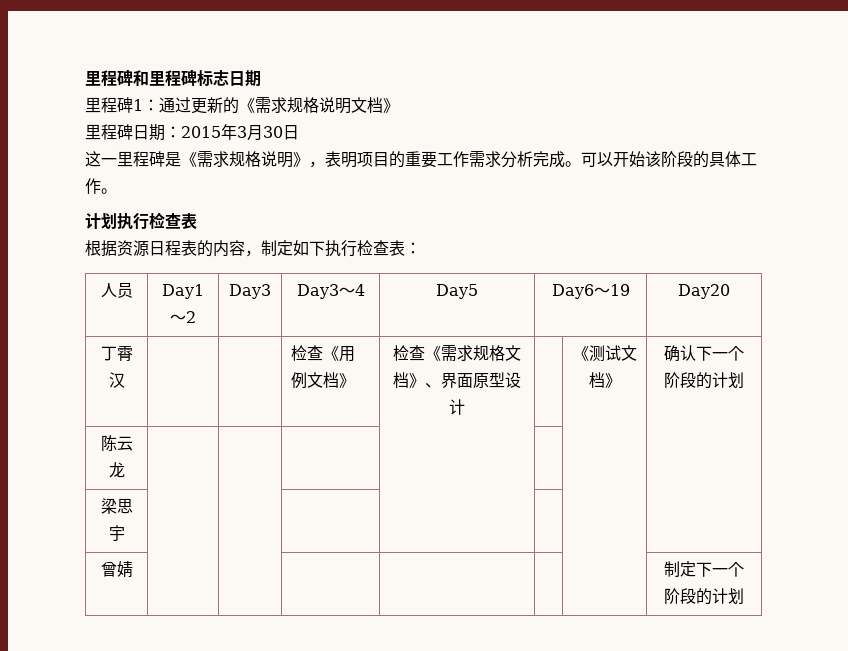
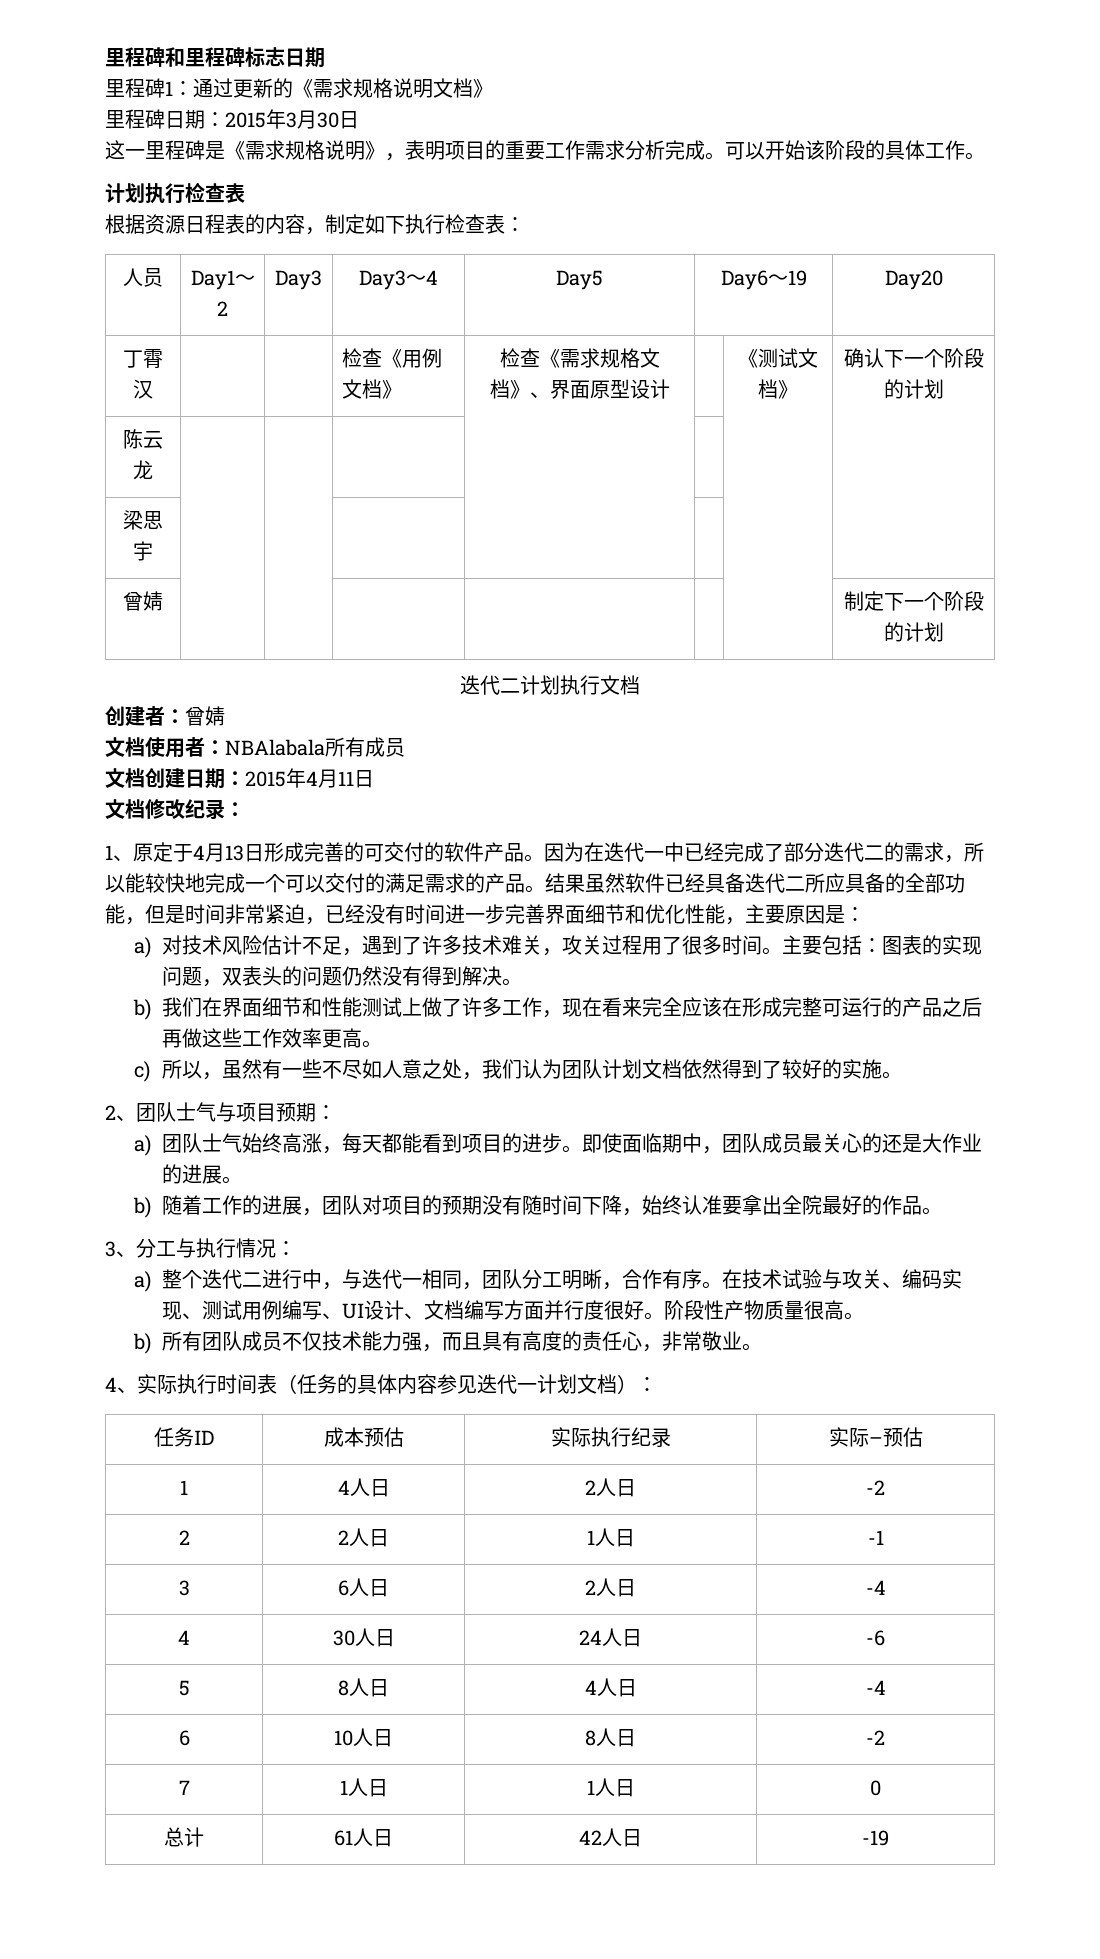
+ 迭代二计划执行文档
+ 创建者：曾婧
+ 文档使用者：NBAlabala所有成员
+ 文档创建日期：2015年4月11日
+ 文档修改纪录：
+ 1、原定于4月13日形成完善的可交付的软件产品。因为在迭代一中已经完成了部分迭代二的需求，所以能较快地完成一个可以交付的满足需求的产品。结果虽然软件已经具备迭代二所应具备的全部功能，但是时间非常紧迫，已经没有时间进一步完善界面细节和优化性能，主要原因是：
+ a)对技术风险估计不足，遇到了许多技术难关，攻关过程用了很多时间。主要包括：图表的实现问题，双表头的问题仍然没有得到解决。
+ b)我们在界面细节和性能测试上做了许多工作，现在看来完全应该在形成完整可运行的产品之后再做这些工作效率更高。
+ c)所以，虽然有一些不尽如人意之处，我们认为团队计划文档依然得到了较好的实施。
+ 2、团队士气与项目预期：
+ a)团队士气始终高涨，每天都能看到项目的进步。即使面临期中，团队成员最关心的还是大作业的进展。
+ b)随着工作的进展，团队对项目的预期没有随时间下降，始终认准要拿出全院最好的作品。
+ 3、分工与执行情况：
+ a)整个迭代二进行中，与迭代一相同，团队分工明晰，合作有序。在技术试验与攻关、编码实现、测试用例编写、UI设计、文档编写方面并行度很好。阶段性产物质量很高。
+ b)所有团队成员不仅技术能力强，而且具有高度的责任心，非常敬业。
+ 4、实际执行时间表（任务的具体内容参见迭代一计划文档）：
+ 任务ID | 成本预估 | 实际执行纪录 | 实际–预估
+ 1 | 4人日 | 2人日 | -2
+ 2 | 2人日 | 1人日 | -1
+ 3 | 6人日 | 2人日 | -4
+ 4 | 30人日 | 24人日 | -6
+ 5 | 8人日 | 4人日 | -4
+ 6 | 10人日 | 8人日 | -2
+ 7 | 1人日 | 1人日 | 0
+ 总计 | 61人日 | 42人日 | -19

